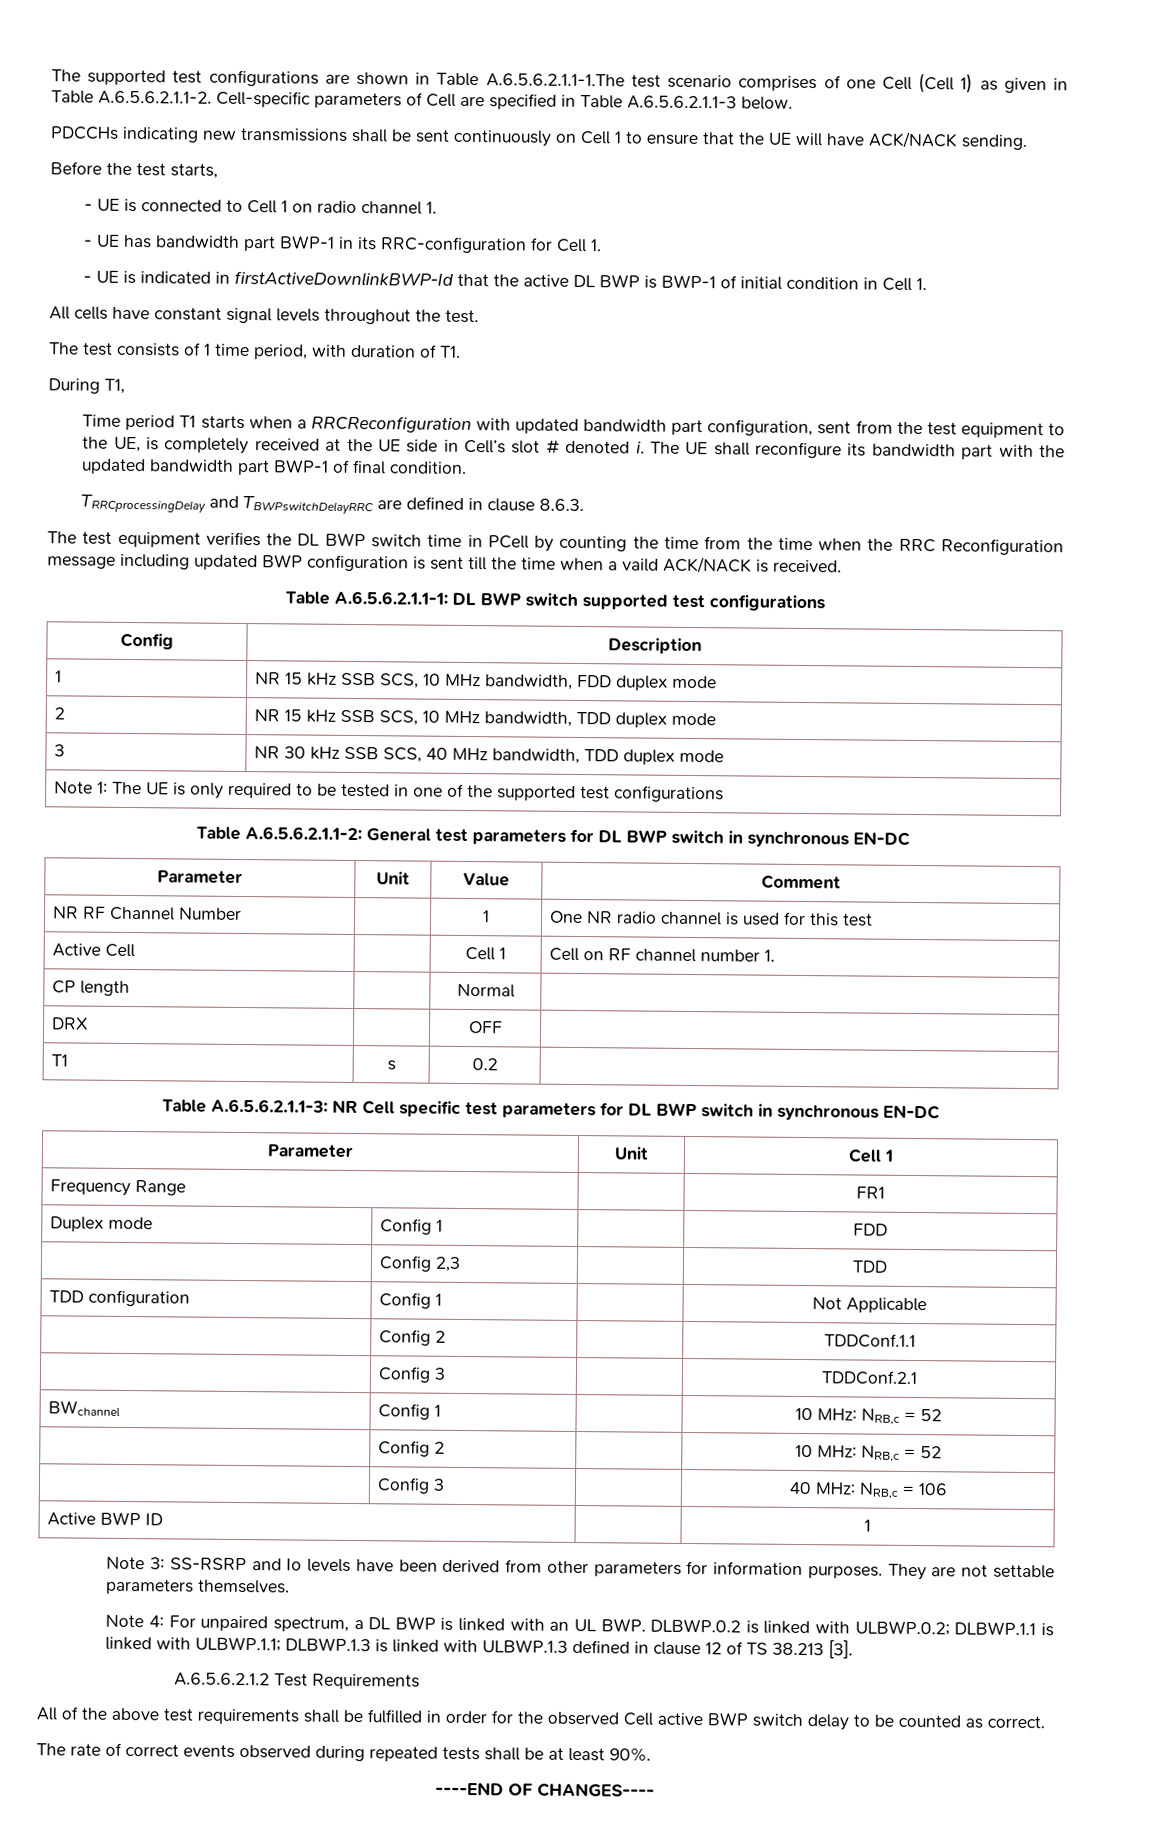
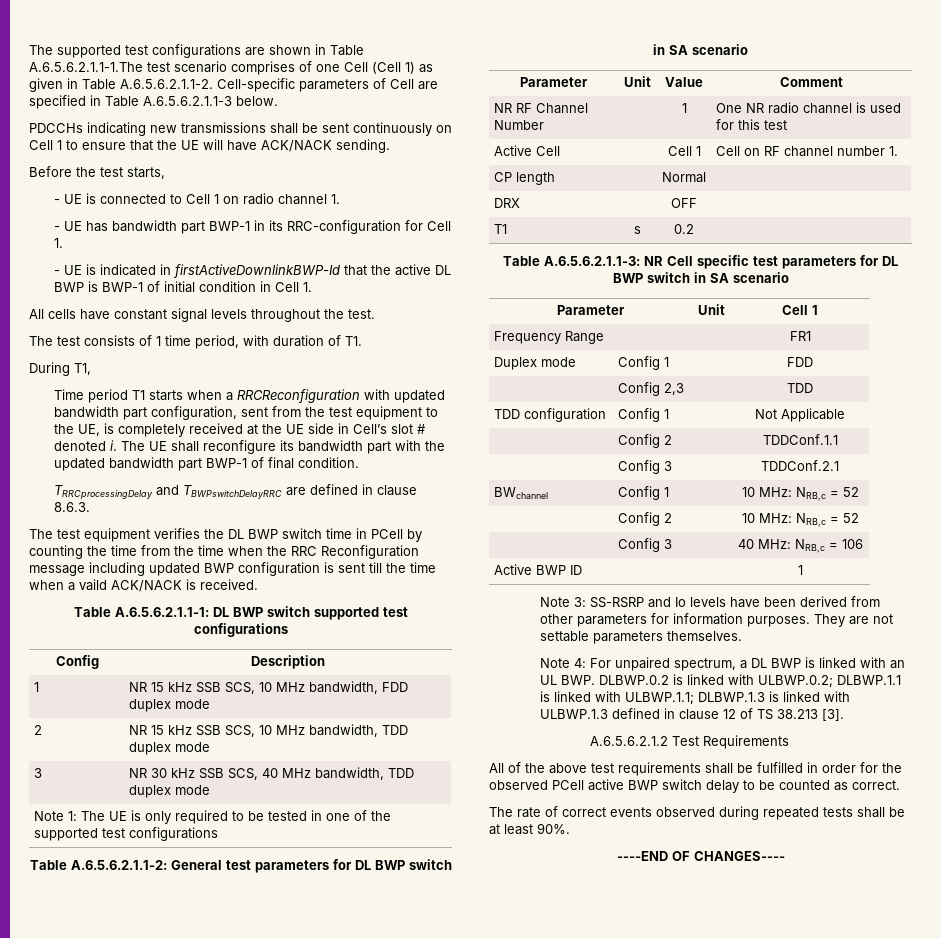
- Table A.6.5.6.2.1.1-2: General test parameters for DL BWP switch in synchronous EN-DC
+ Table A.6.5.6.2.1.1-2: General test parameters for DL BWP switch in SA scenario
- Table A.6.5.6.2.1.1-3: NR Cell specific test parameters for DL BWP switch in synchronous EN-DC
+ Table A.6.5.6.2.1.1-3: NR Cell specific test parameters for DL BWP switch in SA scenario
- All of the above test requirements shall be fulfilled in order for the observed Cell active BWP switch delay to be counted as correct.
+ All of the above test requirements shall be fulfilled in order for the observed PCell active BWP switch delay to be counted as correct.

